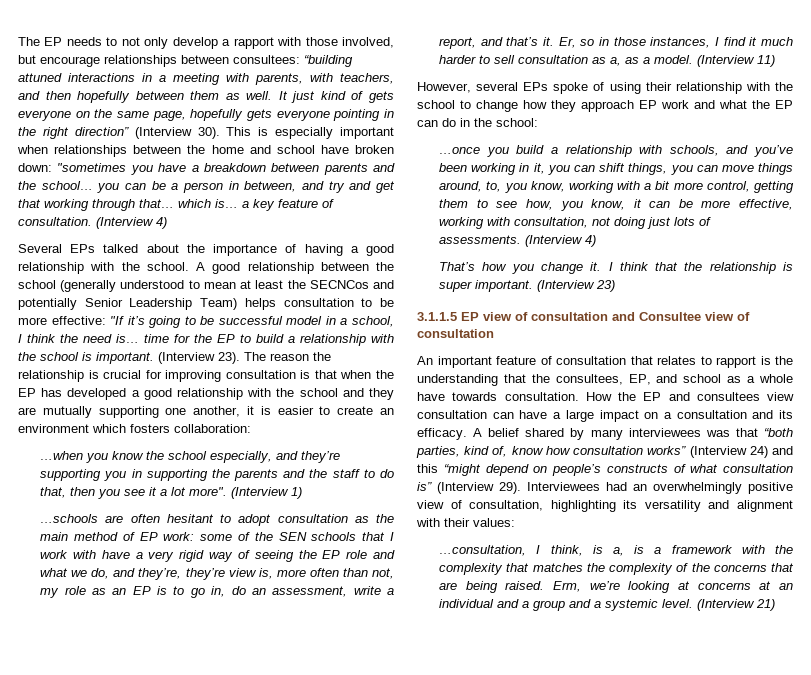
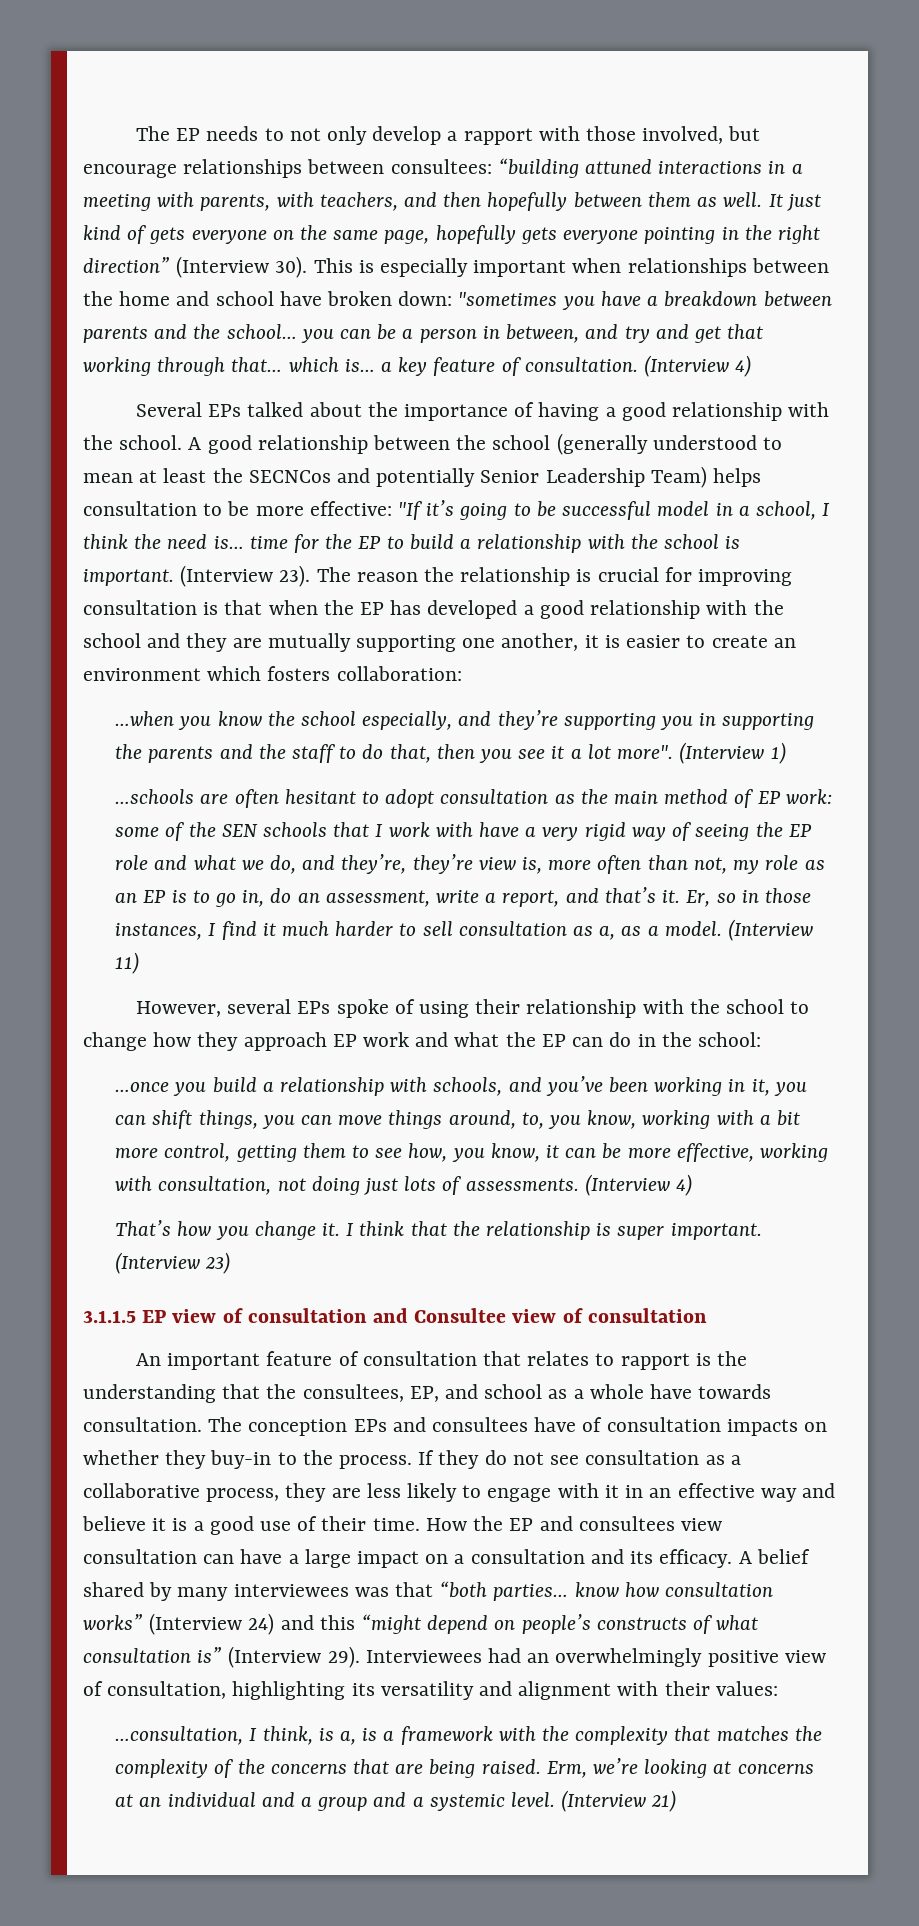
+ The conception EPs and consultees have of consultation impacts on whether they buy-in to the process. If they do not see consultation as a collaborative process, they are less likely to engage with it in an effective way and believe it is a good use of their time.
- A belief shared by many interviewees was that “both parties, kind of, know how consultation works” (Interview 24) and this “might depend on people’s constructs of what consultation is” (Interview 29).
+ A belief shared by many interviewees was that “both parties… know how consultation works” (Interview 24) and this “might depend on people’s constructs of what consultation is” (Interview 29).

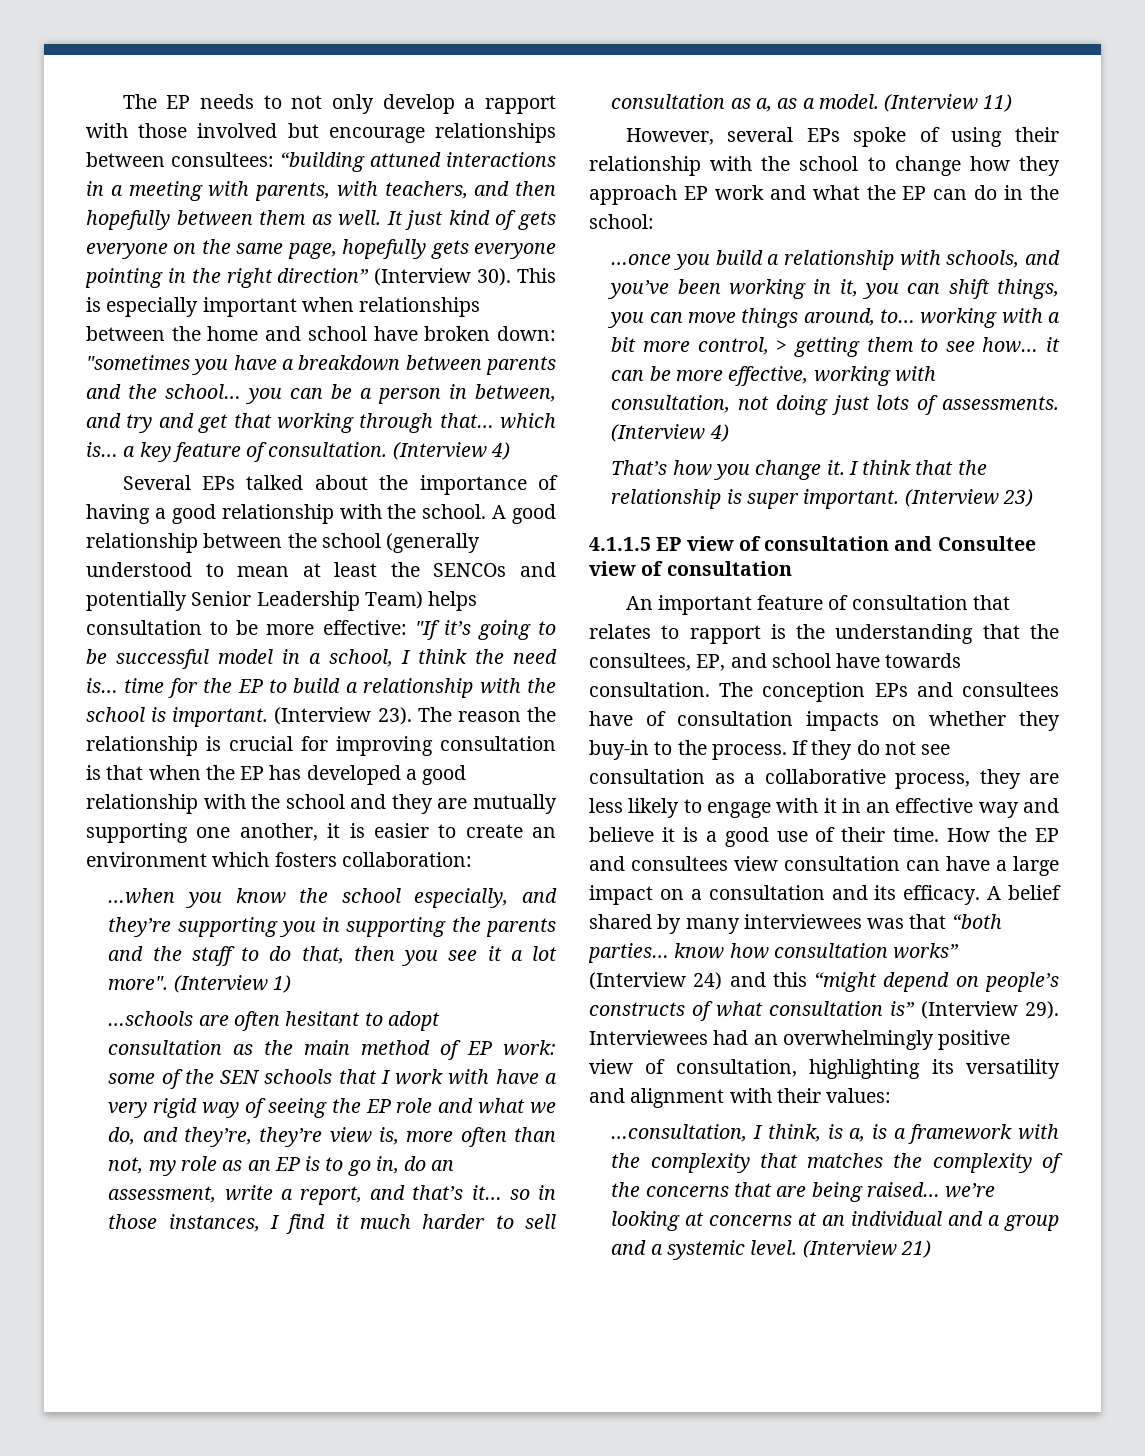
- The EP needs to not only develop a rapport with those involved, but encourage relationships between consultees: “building attuned interactions in a meeting with parents, with teachers, and then hopefully between them as well.
+ The EP needs to not only develop a rapport with those involved but encourage relationships between consultees: “building attuned interactions in a meeting with parents, with teachers, and then hopefully between them as well.
- A good relationship between the school (generally understood to mean at least the SECNCos and potentially Senior Leadership Team) helps consultation to be more effective: "If it’s going to be successful model in a school, I think the need is… time for the EP to build a relationship with the school is important.
+ A good relationship between the school (generally understood to mean at least the SENCOs and potentially Senior Leadership Team) helps consultation to be more effective: "If it’s going to be successful model in a school, I think the need is… time for the EP to build a relationship with the school is important.
- some of the SEN schools that I work with have a very rigid way of seeing the EP role and what we do, and they’re, they’re view is, more often than not, my role as an EP is to go in, do an assessment, write a report, and that’s it. Er, so in those instances, I find it much harder to sell consultation as a, as a model.
+ some of the SEN schools that I work with have a very rigid way of seeing the EP role and what we do, and they’re, they’re view is, more often than not, my role as an EP is to go in, do an assessment, write a report, and that’s it… so in those instances, I find it much harder to sell consultation as a, as a model.
- …once you build a relationship with schools, and you’ve been working in it, you can shift things, you can move things around, to, you know, working with a bit more control, getting them to see how, you know, it can be more effective, working with consultation, not doing just lots of assessments.
+ …once you build a relationship with schools, and you’ve been working in it, you can shift things, you can move things around, to… working with a bit more control, > getting them to see how… it can be more effective, working with consultation, not doing just lots of assessments.
- 3.1.1.5 EP view of consultation and Consultee view of consultation
+ 4.1.1.5 EP view of consultation and Consultee view of consultation
- An important feature of consultation that relates to rapport is the understanding that the consultees, EP, and school as a whole have towards consultation.
+ An important feature of consultation that relates to rapport is the understanding that the consultees, EP, and school have towards consultation.
- …consultation, I think, is a, is a framework with the complexity that matches the complexity of the concerns that are being raised. Erm, we’re looking at concerns at an individual and a group and a systemic level.
+ …consultation, I think, is a, is a framework with the complexity that matches the complexity of the concerns that are being raised… we’re looking at concerns at an individual and a group and a systemic level.

